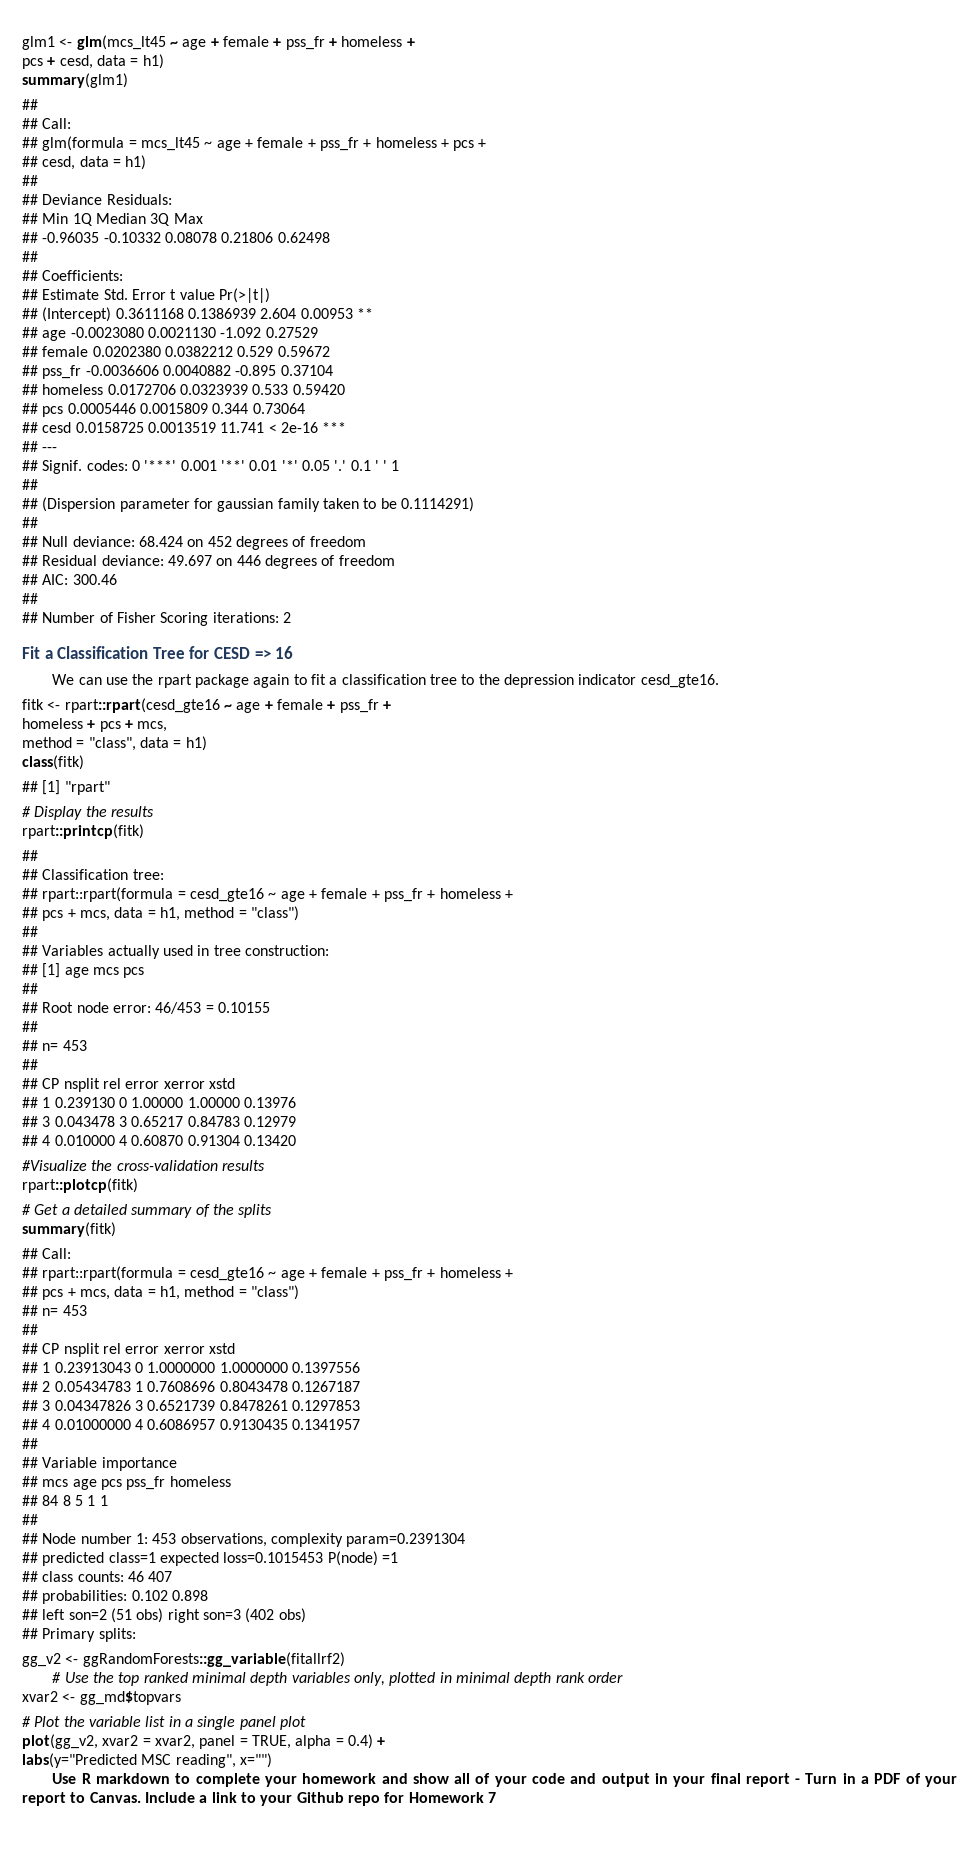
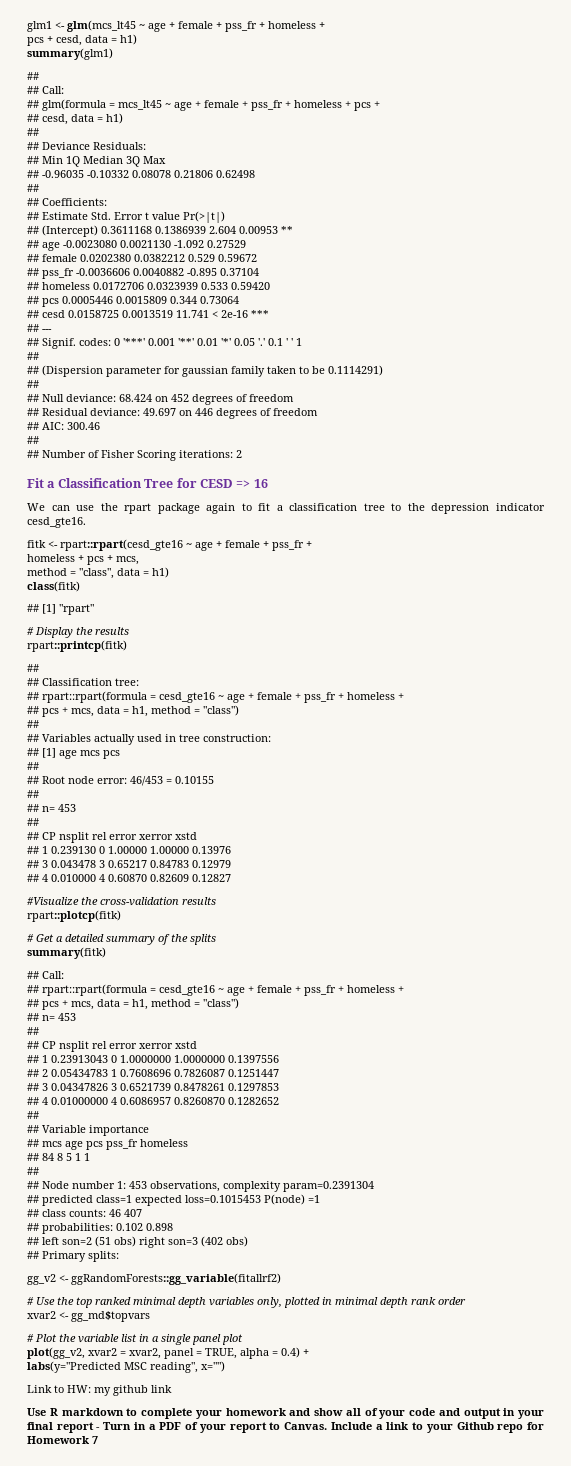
- ## 4 0.010000 4 0.60870 0.91304 0.13420
+ ## 4 0.010000 4 0.60870 0.82609 0.12827
- ## 2 0.05434783 1 0.7608696 0.8043478 0.1267187
+ ## 2 0.05434783 1 0.7608696 0.7826087 0.1251447
- ## 4 0.01000000 4 0.6086957 0.9130435 0.1341957
+ ## 4 0.01000000 4 0.6086957 0.8260870 0.1282652
+ Link to HW: my github link

